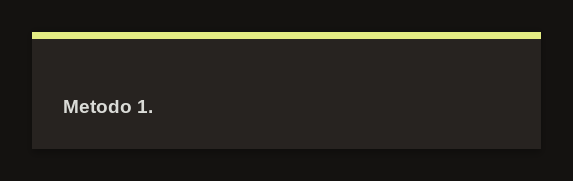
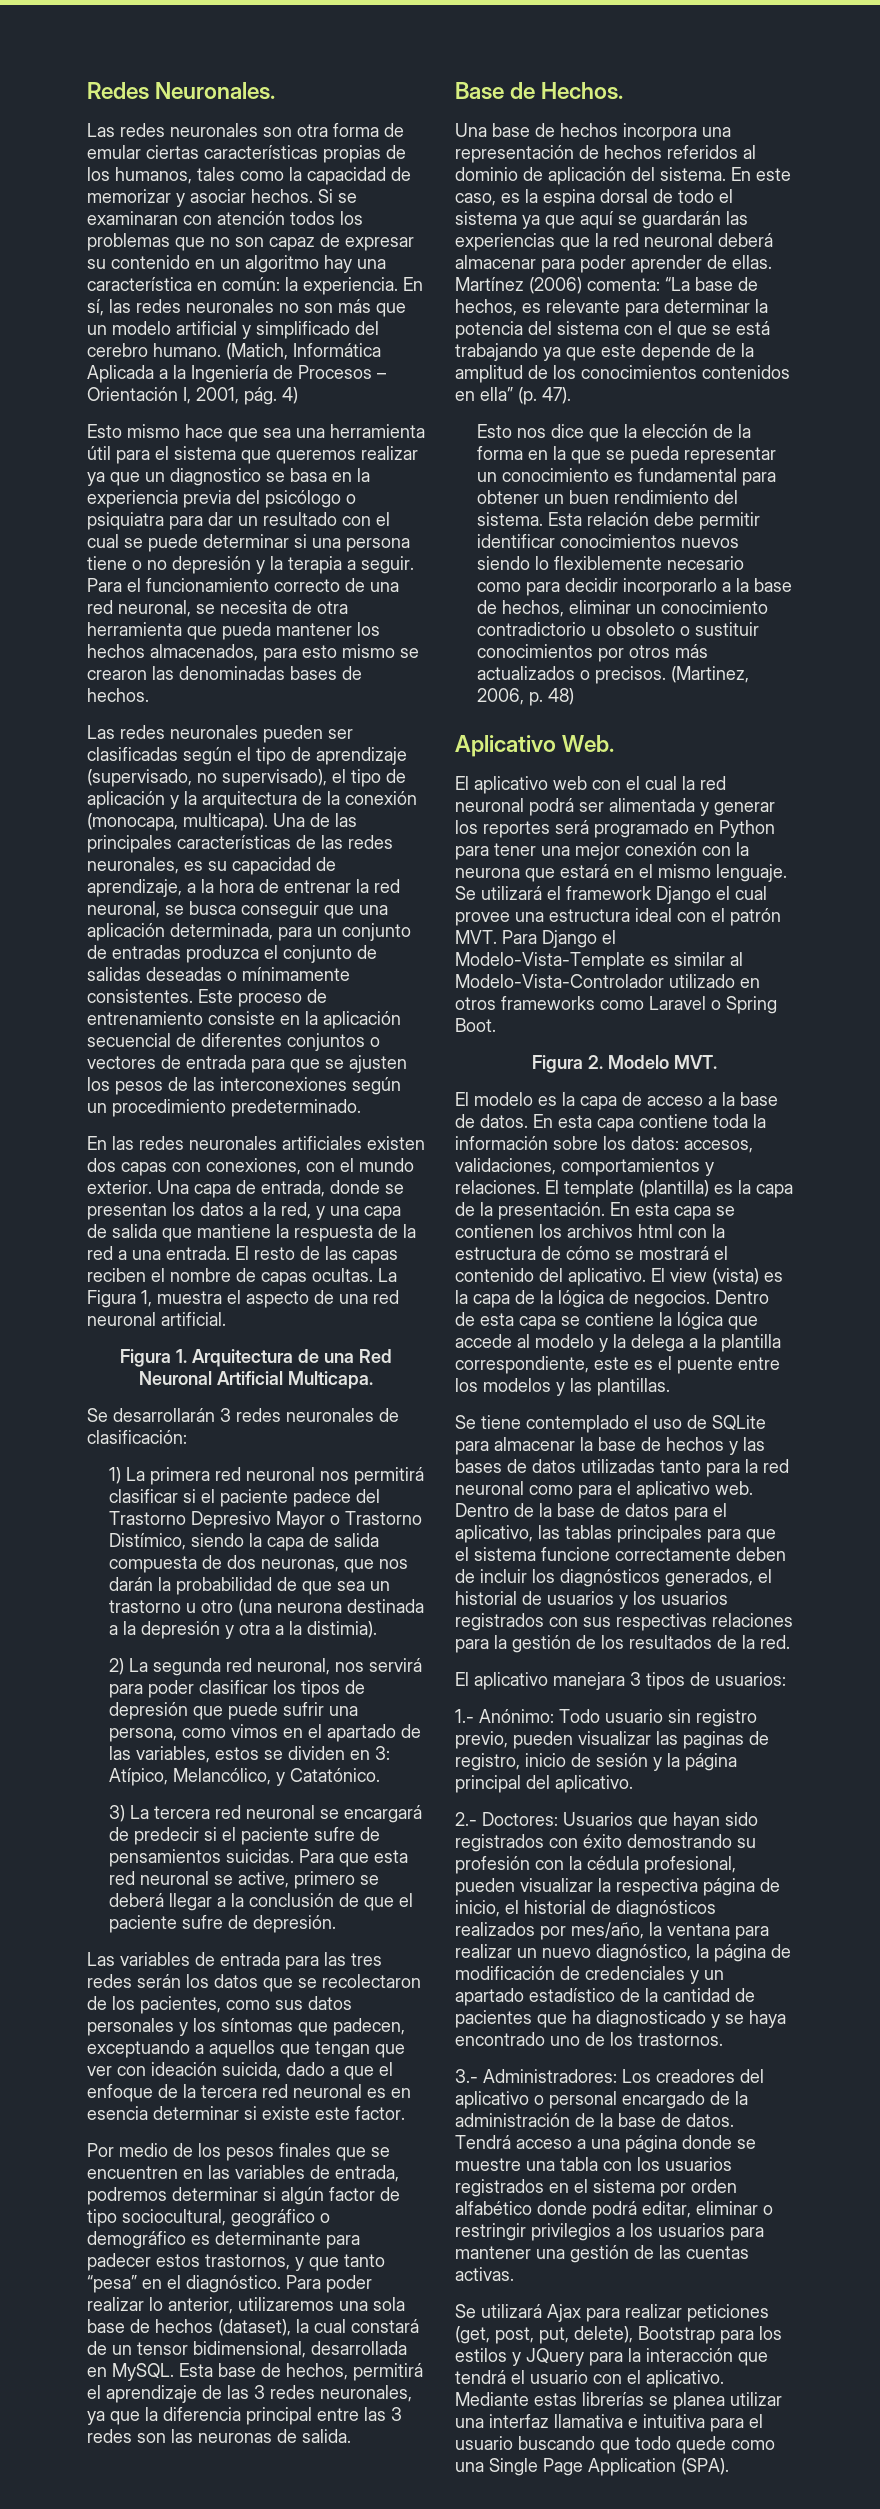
- Metodo 1.
+ Redes Neuronales.
+ Las redes neuronales son otra forma de emular ciertas características propias de los humanos, tales como la capacidad de memorizar y asociar hechos. Si se examinaran con atención todos los problemas que no son capaz de expresar su contenido en un algoritmo hay una característica en común: la experiencia. En sí, las redes neuronales no son más que un modelo artificial y simplificado del cerebro humano. (Matich, Informática Aplicada a la Ingeniería de Procesos – Orientación I, 2001, pág. 4)
+ Esto mismo hace que sea una herramienta útil para el sistema que queremos realizar ya que un diagnostico se basa en la experiencia previa del psicólogo o psiquiatra para dar un resultado con el cual se puede determinar si una persona tiene o no depresión y la terapia a seguir. Para el funcionamiento correcto de una red neuronal, se necesita de otra herramienta que pueda mantener los hechos almacenados, para esto mismo se crearon las denominadas bases de hechos.
+ Las redes neuronales pueden ser clasificadas según el tipo de aprendizaje (supervisado, no supervisado), el tipo de aplicación y la arquitectura de la conexión (monocapa, multicapa). Una de las principales características de las redes neuronales, es su capacidad de aprendizaje, a la hora de entrenar la red neuronal, se busca conseguir que una aplicación determinada, para un conjunto de entradas produzca el conjunto de salidas deseadas o mínimamente consistentes. Este proceso de entrenamiento consiste en la aplicación secuencial de diferentes conjuntos o vectores de entrada para que se ajusten los pesos de las interconexiones según un procedimiento predeterminado.
+ En las redes neuronales artificiales existen dos capas con conexiones, con el mundo exterior. Una capa de entrada, donde se presentan los datos a la red, y una capa de salida que mantiene la respuesta de la red a una entrada. El resto de las capas reciben el nombre de capas ocultas. La Figura 1, muestra el aspecto de una red neuronal artificial.
+ Figura 1. Arquitectura de una Red Neuronal Artificial Multicapa.
+ Se desarrollarán 3 redes neuronales de clasificación:
+ 1) La primera red neuronal nos permitirá clasificar si el paciente padece del Trastorno Depresivo Mayor o Trastorno Distímico, siendo la capa de salida compuesta de dos neuronas, que nos darán la probabilidad de que sea un trastorno u otro (una neurona destinada a la depresión y otra a la distimia).
+ 2) La segunda red neuronal, nos servirá para poder clasificar los tipos de depresión que puede sufrir una persona, como vimos en el apartado de las variables, estos se dividen en 3: Atípico, Melancólico, y Catatónico.
+ 3) La tercera red neuronal se encargará de predecir si el paciente sufre de pensamientos suicidas. Para que esta red neuronal se active, primero se deberá llegar a la conclusión de que el paciente sufre de depresión.
+ Las variables de entrada para las tres redes serán los datos que se recolectaron de los pacientes, como sus datos personales y los síntomas que padecen, exceptuando a aquellos que tengan que ver con ideación suicida, dado a que el enfoque de la tercera red neuronal es en esencia determinar si existe este factor.
+ Por medio de los pesos finales que se encuentren en las variables de entrada, podremos determinar si algún factor de tipo sociocultural, geográfico o demográfico es determinante para padecer estos trastornos, y que tanto “pesa” en el diagnóstico. Para poder realizar lo anterior, utilizaremos una sola base de hechos (dataset), la cual constará de un tensor bidimensional, desarrollada en MySQL. Esta base de hechos, permitirá el aprendizaje de las 3 redes neuronales, ya que la diferencia principal entre las 3 redes son las neuronas de salida.
+ Base de Hechos.
+ Una base de hechos incorpora una representación de hechos referidos al dominio de aplicación del sistema. En este caso, es la espina dorsal de todo el sistema ya que aquí se guardarán las experiencias que la red neuronal deberá almacenar para poder aprender de ellas. Martínez (2006) comenta: “La base de hechos, es relevante para determinar la potencia del sistema con el que se está trabajando ya que este depende de la amplitud de los conocimientos contenidos en ella” (p. 47).
+ Esto nos dice que la elección de la forma en la que se pueda representar un conocimiento es fundamental para obtener un buen rendimiento del sistema. Esta relación debe permitir identificar conocimientos nuevos siendo lo flexiblemente necesario como para decidir incorporarlo a la base de hechos, eliminar un conocimiento contradictorio u obsoleto o sustituir conocimientos por otros más actualizados o precisos. (Martinez, 2006, p. 48)
+ Aplicativo Web.
+ El aplicativo web con el cual la red neuronal podrá ser alimentada y generar los reportes será programado en Python para tener una mejor conexión con la neurona que estará en el mismo lenguaje. Se utilizará el framework Django el cual provee una estructura ideal con el patrón MVT. Para Django el Modelo-Vista-Template es similar al Modelo-Vista-Controlador utilizado en otros frameworks como Laravel o Spring Boot.
+ Figura 2. Modelo MVT.
+ El modelo es la capa de acceso a la base de datos. En esta capa contiene toda la información sobre los datos: accesos, validaciones, comportamientos y relaciones. El template (plantilla) es la capa de la presentación. En esta capa se contienen los archivos html con la estructura de cómo se mostrará el contenido del aplicativo. El view (vista) es la capa de la lógica de negocios. Dentro de esta capa se contiene la lógica que accede al modelo y la delega a la plantilla correspondiente, este es el puente entre los modelos y las plantillas.
+ Se tiene contemplado el uso de SQLite para almacenar la base de hechos y las bases de datos utilizadas tanto para la red neuronal como para el aplicativo web. Dentro de la base de datos para el aplicativo, las tablas principales para que el sistema funcione correctamente deben de incluir los diagnósticos generados, el historial de usuarios y los usuarios registrados con sus respectivas relaciones para la gestión de los resultados de la red.
+ El aplicativo manejara 3 tipos de usuarios:
+ 1.- Anónimo: Todo usuario sin registro previo, pueden visualizar las paginas de registro, inicio de sesión y la página principal del aplicativo.
+ 2.- Doctores: Usuarios que hayan sido registrados con éxito demostrando su profesión con la cédula profesional, pueden visualizar la respectiva página de inicio, el historial de diagnósticos realizados por mes/año, la ventana para realizar un nuevo diagnóstico, la página de modificación de credenciales y un apartado estadístico de la cantidad de pacientes que ha diagnosticado y se haya encontrado uno de los trastornos.
+ 3.- Administradores: Los creadores del aplicativo o personal encargado de la administración de la base de datos. Tendrá acceso a una página donde se muestre una tabla con los usuarios registrados en el sistema por orden alfabético donde podrá editar, eliminar o restringir privilegios a los usuarios para mantener una gestión de las cuentas activas.
+ Se utilizará Ajax para realizar peticiones (get, post, put, delete), Bootstrap para los estilos y JQuery para la interacción que tendrá el usuario con el aplicativo. Mediante estas librerías se planea utilizar una interfaz llamativa e intuitiva para el usuario buscando que todo quede como una Single Page Application (SPA).

